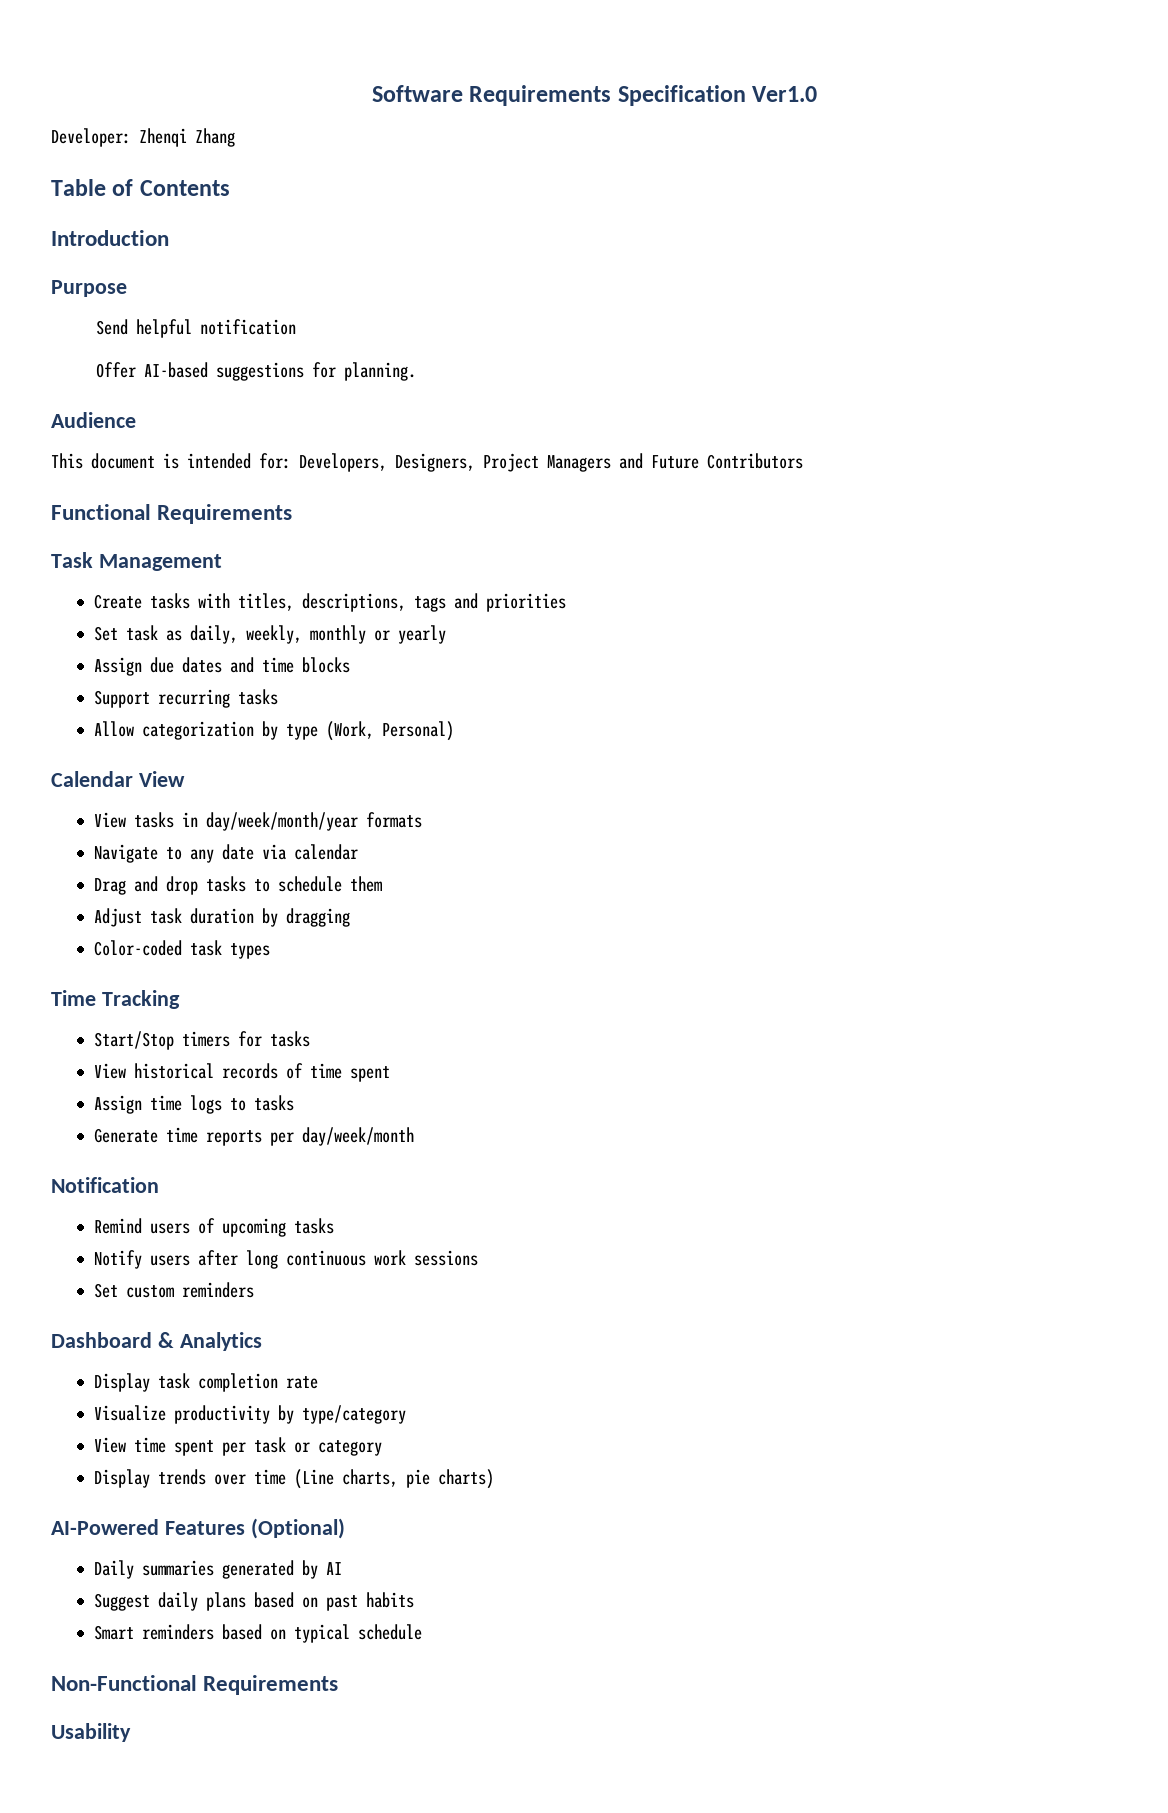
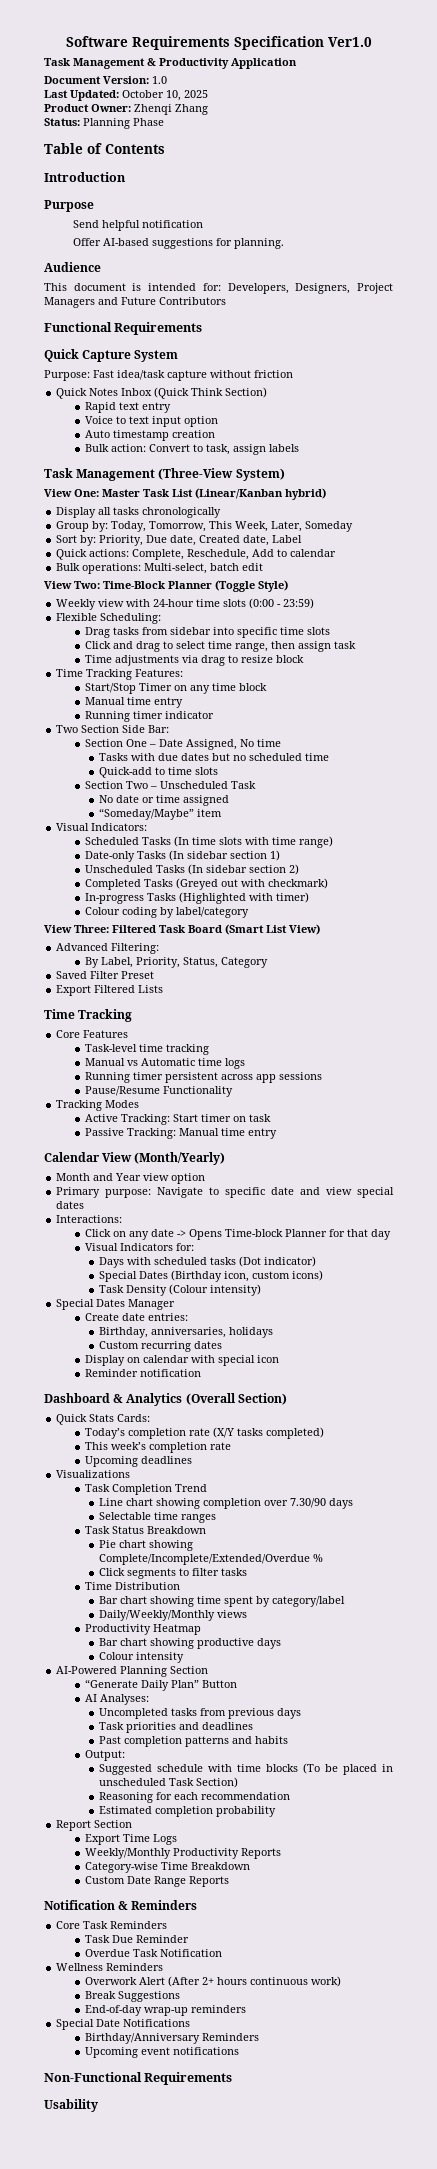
- Developer: Zhenqi Zhang
+ Task Management & Productivity Application
+ Document Version: 1.0
+ Last Updated: October 10, 2025
+ Product Owner: Zhenqi Zhang
+ Status: Planning Phase
- Task Management
- Create tasks with titles, descriptions, tags and priorities
- Set task as daily, weekly, monthly or yearly
- Assign due dates and time blocks
- Support recurring tasks
- Allow categorization by type (Work, Personal)
- Calendar View
- View tasks in day/week/month/year formats
- Navigate to any date via calendar
- Drag and drop tasks to schedule them
- Adjust task duration by dragging
- Color-coded task types
+ Quick Capture System
+ Purpose: Fast idea/task capture without friction
+ Quick Notes Inbox (Quick Think Section)
+ Rapid text entry
+ Voice to text input option
+ Auto timestamp creation
+ Bulk action: Convert to task, assign labels
+ Task Management (Three-View System)
+ View One: Master Task List (Linear/Kanban hybrid)
+ Display all tasks chronologically
+ Group by: Today, Tomorrow, This Week, Later, Someday
+ Sort by: Priority, Due date, Created date, Label
+ Quick actions: Complete, Reschedule, Add to calendar
+ Bulk operations: Multi-select, batch edit
+ View Two: Time-Block Planner (Toggle Style)
+ Weekly view with 24-hour time slots (0:00 - 23:59)
+ Flexible Scheduling:
+ Drag tasks from sidebar into specific time slots
+ Click and drag to select time range, then assign task
+ Time adjustments via drag to resize block
+ Time Tracking Features:
+ Start/Stop Timer on any time block
+ Manual time entry
+ Running timer indicator
+ Two Section Side Bar:
+ Section One – Date Assigned, No time
+ Tasks with due dates but no scheduled time
+ Quick-add to time slots
+ Section Two – Unscheduled Task
+ No date or time assigned
+ “Someday/Maybe” item
+ Visual Indicators:
+ Scheduled Tasks (In time slots with time range)
+ Date-only Tasks (In sidebar section 1)
+ Unscheduled Tasks (In sidebar section 2)
+ Completed Tasks (Greyed out with checkmark)
+ In-progress Tasks (Highlighted with timer)
+ Colour coding by label/category
+ View Three: Filtered Task Board (Smart List View)
+ Advanced Filtering:
+ By Label, Priority, Status, Category
+ Saved Filter Preset
+ Export Filtered Lists
  Time Tracking
- Start/Stop timers for tasks
- View historical records of time spent
- Assign time logs to tasks
- Generate time reports per day/week/month
- Notification
- Remind users of upcoming tasks
- Notify users after long continuous work sessions
- Set custom reminders
- Dashboard & Analytics
- Display task completion rate
- Visualize productivity by type/category
- View time spent per task or category
- Display trends over time (Line charts, pie charts)
- AI-Powered Features (Optional)
- Daily summaries generated by AI
- Suggest daily plans based on past habits
- Smart reminders based on typical schedule
+ Core Features
+ Task-level time tracking
+ Manual vs Automatic time logs
+ Running timer persistent across app sessions
+ Pause/Resume Functionality
+ Tracking Modes
+ Active Tracking: Start timer on task
+ Passive Tracking: Manual time entry
+ Calendar View (Month/Yearly)
+ Month and Year view option
+ Primary purpose: Navigate to specific date and view special dates
+ Interactions:
+ Click on any date -> Opens Time-block Planner for that day
+ Visual Indicators for:
+ Days with scheduled tasks (Dot indicator)
+ Special Dates (Birthday icon, custom icons)
+ Task Density (Colour intensity)
+ Special Dates Manager
+ Create date entries:
+ Birthday, anniversaries, holidays
+ Custom recurring dates
+ Display on calendar with special icon
+ Reminder notification
+ Dashboard & Analytics (Overall Section)
+ Quick Stats Cards:
+ Today’s completion rate (X/Y tasks completed)
+ This week’s completion rate
+ Upcoming deadlines
+ Visualizations
+ Task Completion Trend
+ Line chart showing completion over 7.30/90 days
+ Selectable time ranges
+ Task Status Breakdown
+ Pie chart showing Complete/Incomplete/Extended/Overdue %
+ Click segments to filter tasks
+ Time Distribution
+ Bar chart showing time spent by category/label
+ Daily/Weekly/Monthly views
+ Productivity Heatmap
+ Bar chart showing productive days
+ Colour intensity
+ AI-Powered Planning Section
+ “Generate Daily Plan” Button
+ AI Analyses:
+ Uncompleted tasks from previous days
+ Task priorities and deadlines
+ Past completion patterns and habits
+ Output:
+ Suggested schedule with time blocks (To be placed in unscheduled Task Section)
+ Reasoning for each recommendation
+ Estimated completion probability
+ Report Section
+ Export Time Logs
+ Weekly/Monthly Productivity Reports
+ Category-wise Time Breakdown
+ Custom Date Range Reports
+ Notification & Reminders
+ Core Task Reminders
+ Task Due Reminder
+ Overdue Task Notification
+ Wellness Reminders
+ Overwork Alert (After 2+ hours continuous work)
+ Break Suggestions
+ End-of-day wrap-up reminders
+ Special Date Notifications
+ Birthday/Anniversary Reminders
+ Upcoming event notifications

